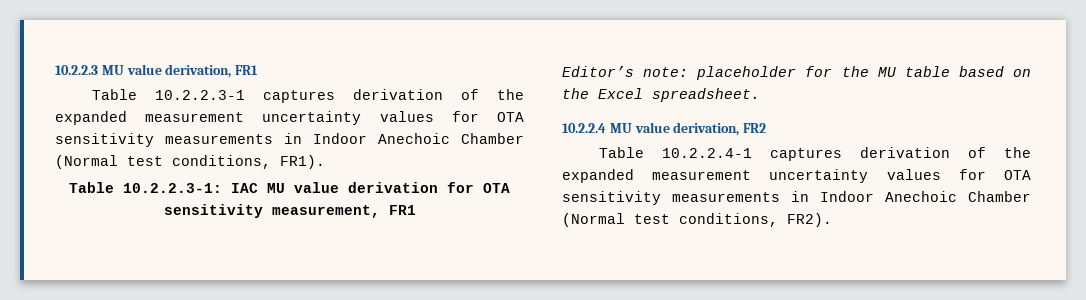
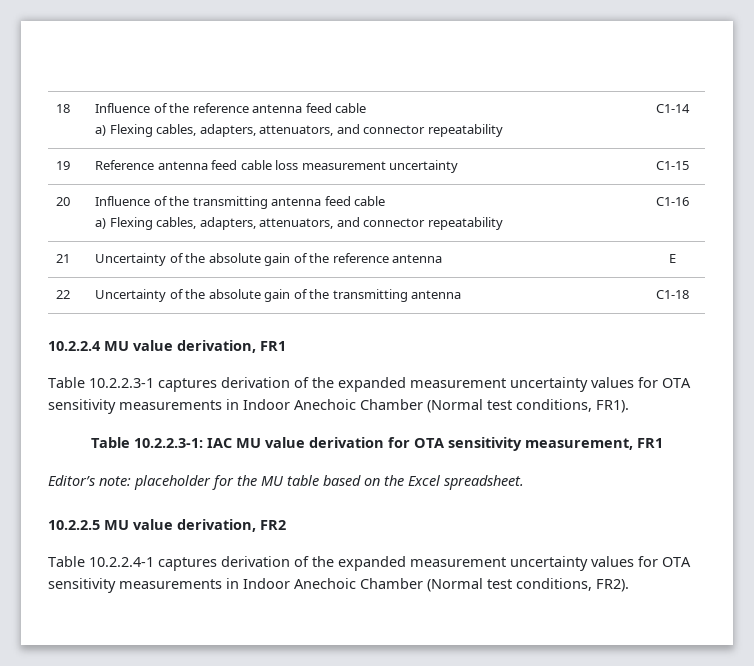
- 10.2.2.3 MU value derivation, FR1
+ 18 | Influence of the reference antenna feed cable
+ a) Flexing cables, adapters, attenuators, and connector repeatability | C1-14
+ 19 | Reference antenna feed cable loss measurement uncertainty | C1-15
+ 20 | Influence of the transmitting antenna feed cable
+ a) Flexing cables, adapters, attenuators, and connector repeatability | C1-16
+ 21 | Uncertainty of the absolute gain of the reference antenna | E
+ 22 | Uncertainty of the absolute gain of the transmitting antenna | C1-18
+ 10.2.2.4 MU value derivation, FR1
- 10.2.2.4 MU value derivation, FR2
+ 10.2.2.5 MU value derivation, FR2

